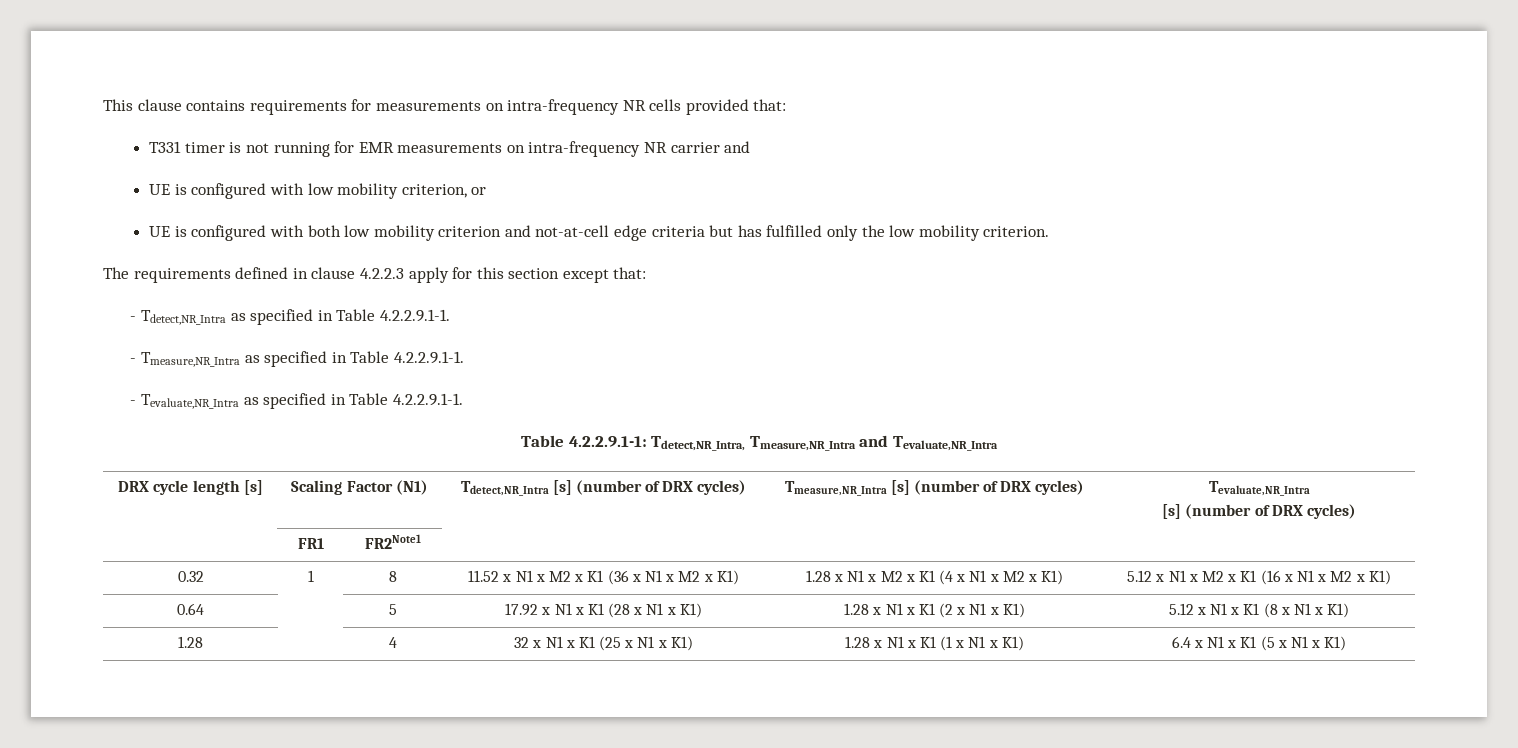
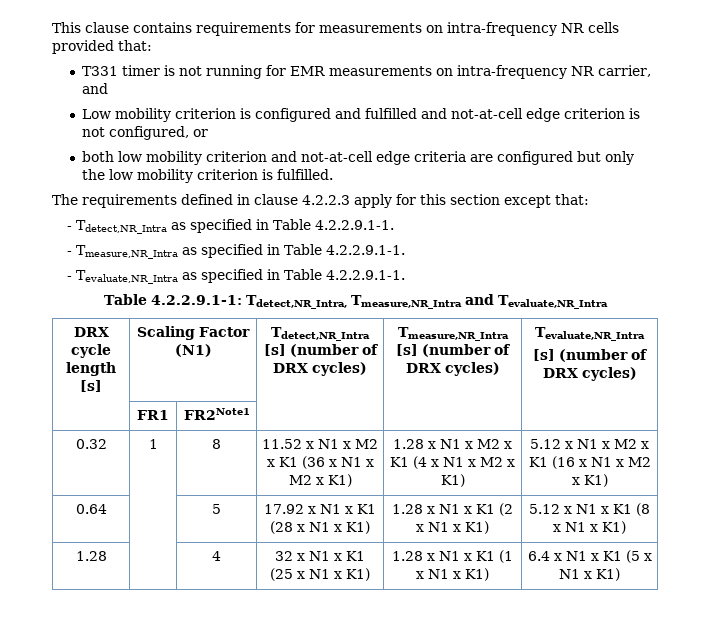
- T331 timer is not running for EMR measurements on intra-frequency NR carrier and
+ T331 timer is not running for EMR measurements on intra-frequency NR carrier, and
- UE is configured with low mobility criterion, or
- UE is configured with both low mobility criterion and not-at-cell edge criteria but has fulfilled only the low mobility criterion.
+ Low mobility criterion is configured and fulfilled and not-at-cell edge criterion is not configured, or
+ both low mobility criterion and not-at-cell edge criteria are configured but only the low mobility criterion is fulfilled.

